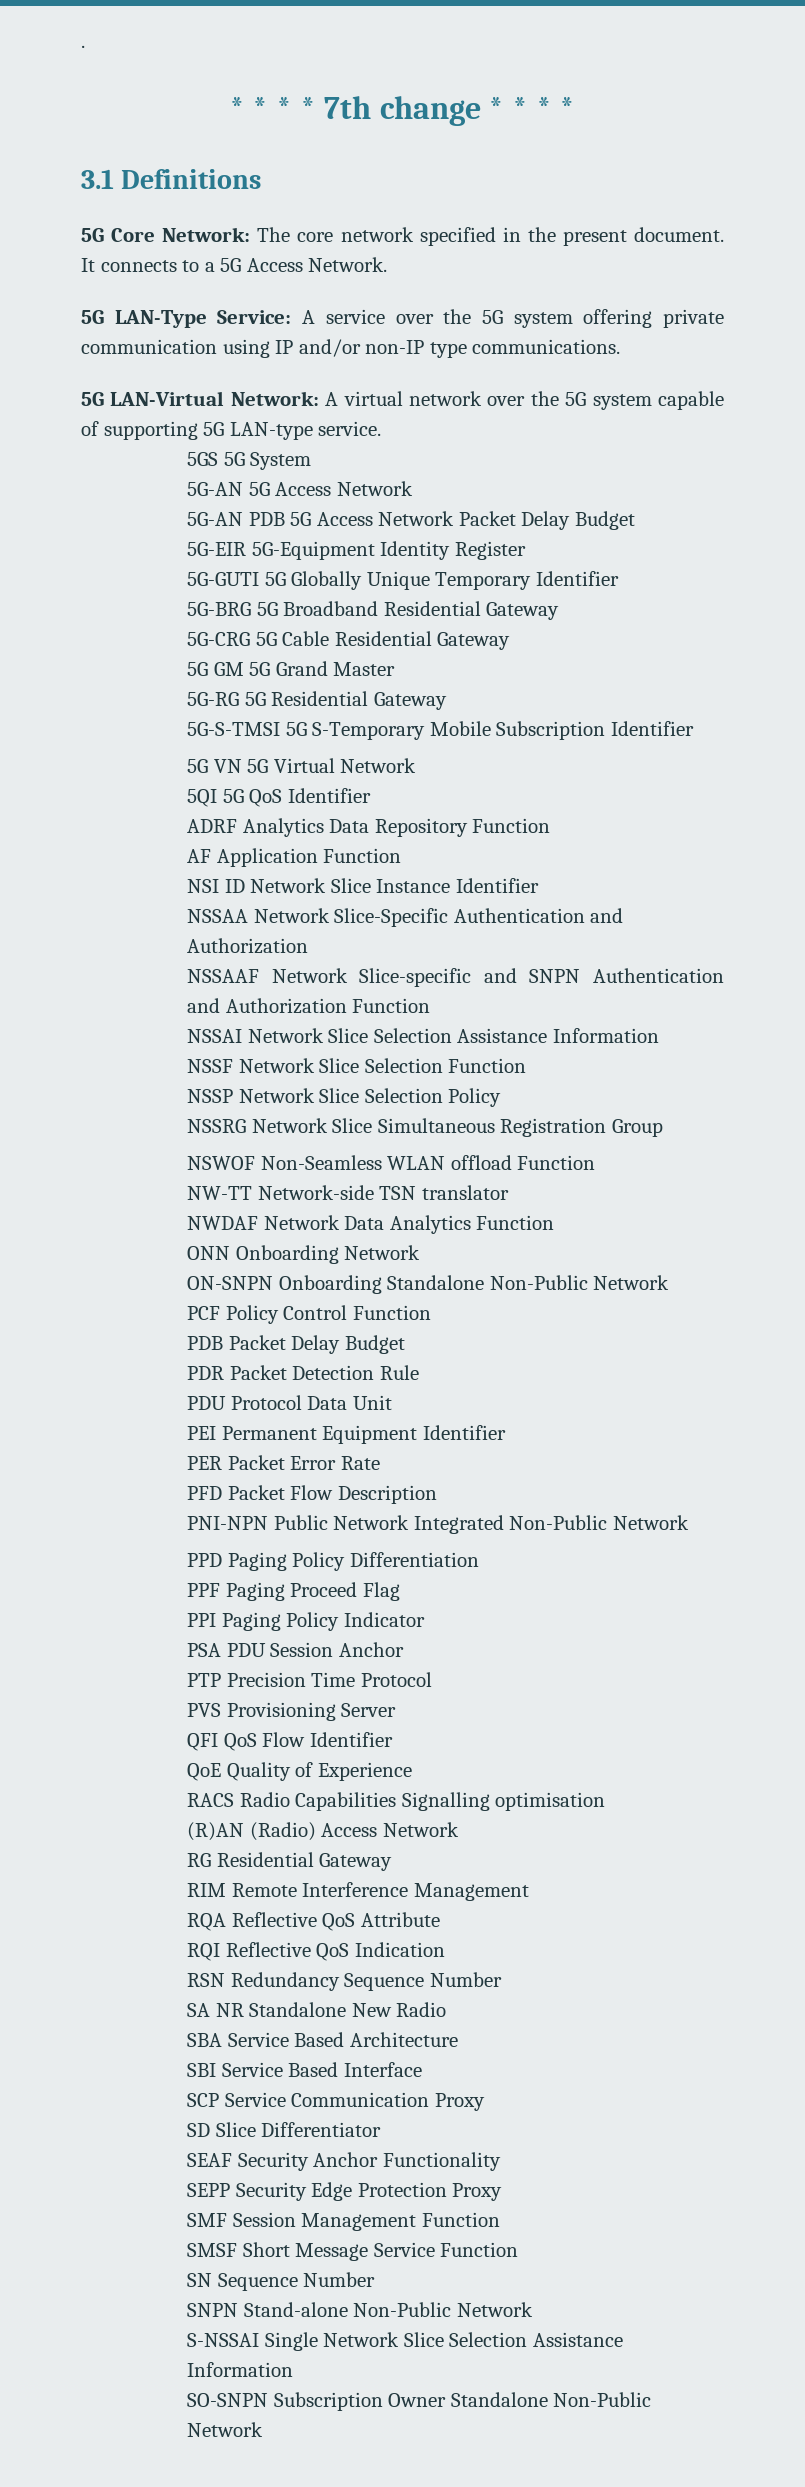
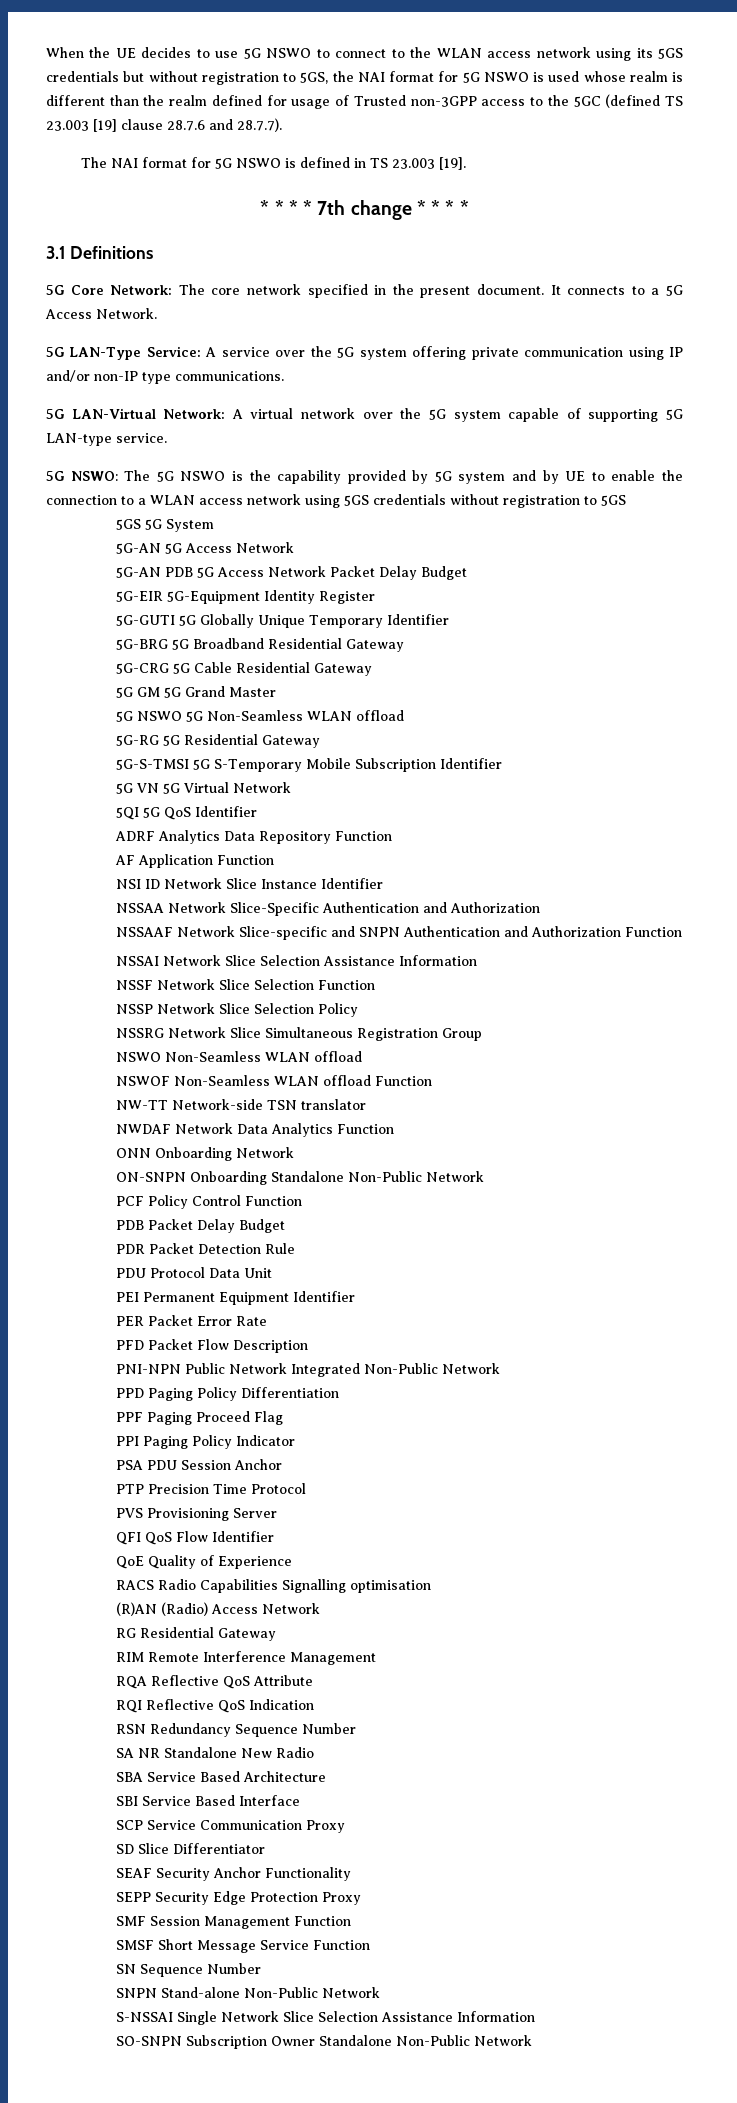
- .
+ When the UE decides to use 5G NSWO to connect to the WLAN access network using its 5GS credentials but without registration to 5GS, the NAI format for 5G NSWO is used whose realm is different than the realm defined for usage of Trusted non-3GPP access to the 5GC (defined TS 23.003 [19] clause 28.7.6 and 28.7.7).
+ The NAI format for 5G NSWO is defined in TS 23.003 [19].
+ 5G NSWO: The 5G NSWO is the capability provided by 5G system and by UE to enable the connection to a WLAN access network using 5GS credentials without registration to 5GS
+ 5G NSWO 5G Non-Seamless WLAN offload
+ NSWO Non-Seamless WLAN offload

